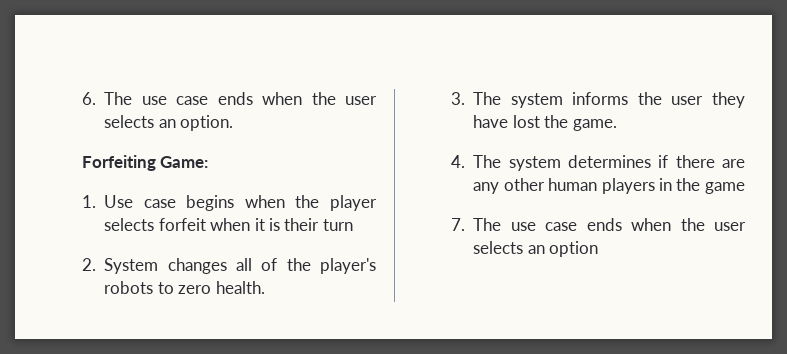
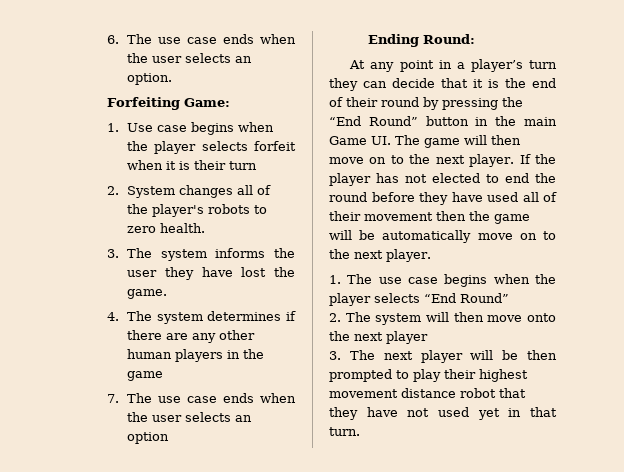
+ Ending Round:
+ At any point in a player’s turn they can decide that it is the end of their round by pressing the “End Round” button in the main Game UI. The game will then move on to the next player. If the player has not elected to end the round before they have used all of their movement then the game will be automatically move on to the next player.
+ 1. The use case begins when the player selects “End Round”
+ 2. The system will then move onto the next player
+ 3. The next player will be then prompted to play their highest movement distance robot that they have not used yet in that turn.

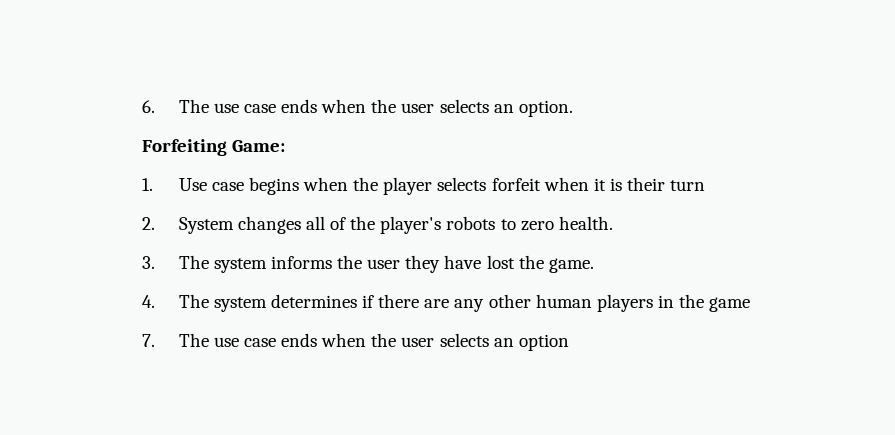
- Ending Round:
- At any point in a player’s turn they can decide that it is the end of their round by pressing the “End Round” button in the main Game UI. The game will then move on to the next player. If the player has not elected to end the round before they have used all of their movement then the game will be automatically move on to the next player.
- 1. The use case begins when the player selects “End Round”
- 2. The system will then move onto the next player
- 3. The next player will be then prompted to play their highest movement distance robot that they have not used yet in that turn.

